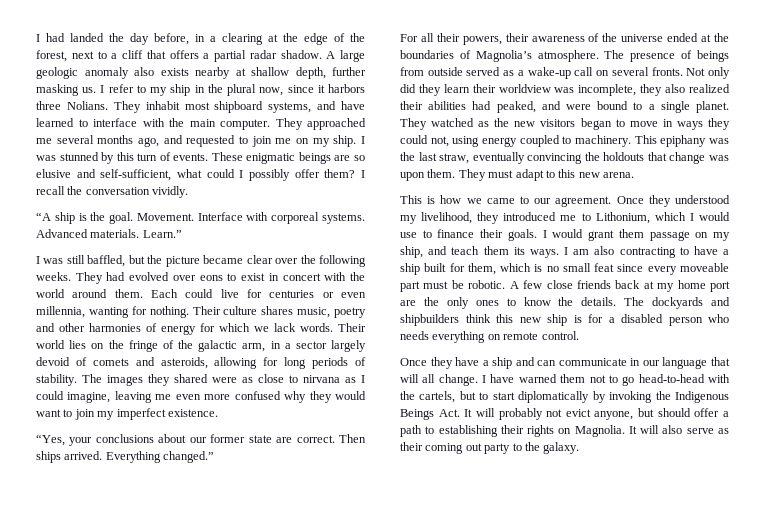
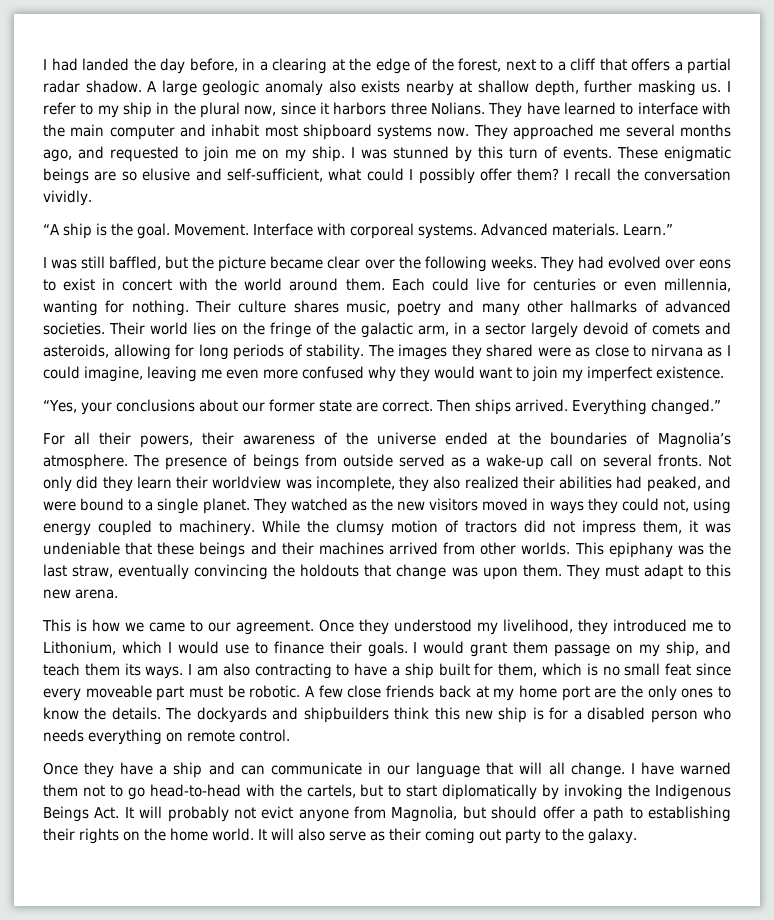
- They inhabit most shipboard systems, and have learned to interface with the main computer.
+ They have learned to interface with the main computer and inhabit most shipboard systems now.
- Their culture shares music, poetry and other harmonies of energy for which we lack words.
+ Their culture shares music, poetry and many other hallmarks of advanced societies.
- They watched as the new visitors began to move in ways they could not, using energy coupled to machinery.
+ They watched as the new visitors moved in ways they could not, using energy coupled to machinery.
+ While the clumsy motion of tractors did not impress them, it was undeniable that these beings and their machines arrived from other worlds.
- I have warned them not to go head-to-head with the cartels, but to start diplomatically by invoking the Indigenous Beings Act. It will probably not evict anyone, but should offer a path to establishing their rights on Magnolia.
+ I have warned them not to go head-to-head with the cartels, but to start diplomatically by invoking the Indigenous Beings Act. It will probably not evict anyone from Magnolia, but should offer a path to establishing their rights on the home world.

